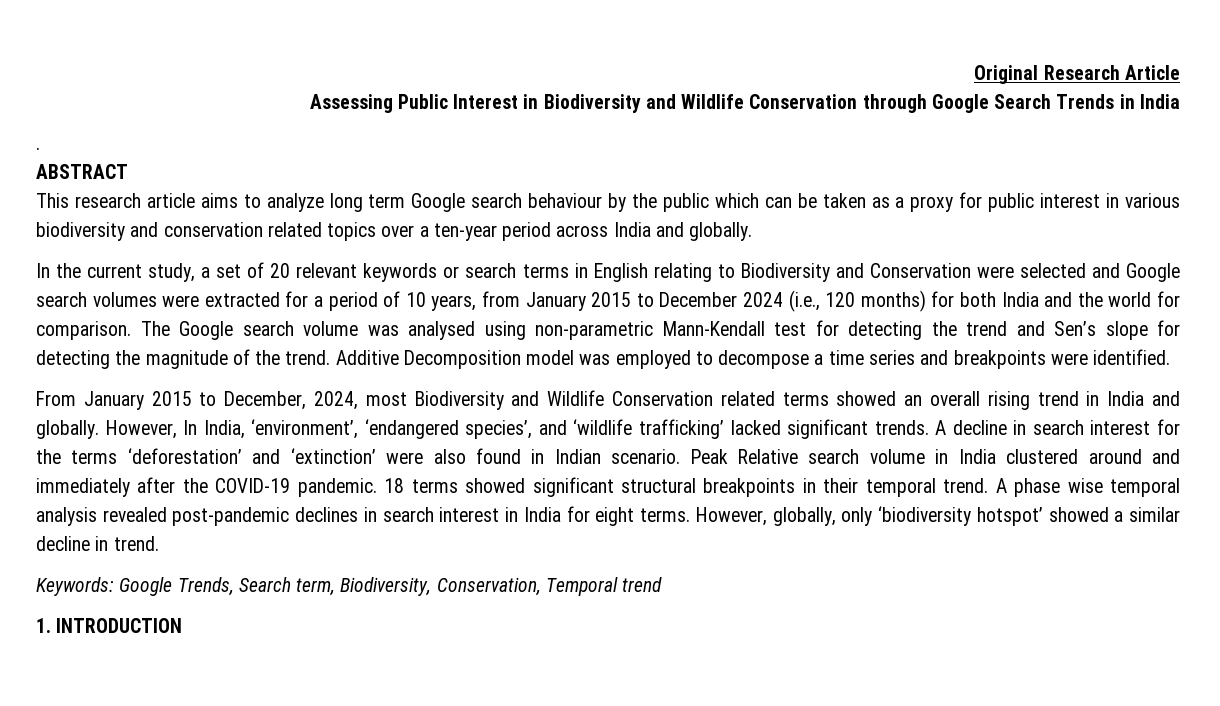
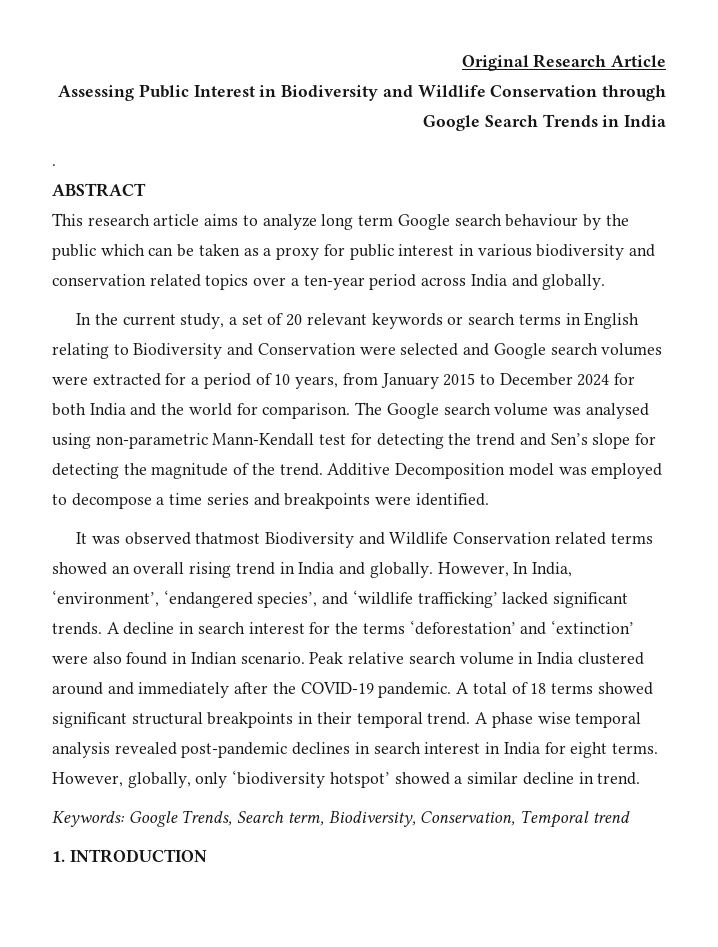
- In the current study, a set of 20 relevant keywords or search terms in English relating to Biodiversity and Conservation were selected and Google search volumes were extracted for a period of 10 years, from January 2015 to December 2024 (i.e., 120 months) for both India and the world for comparison.
+ In the current study, a set of 20 relevant keywords or search terms in English relating to Biodiversity and Conservation were selected and Google search volumes were extracted for a period of 10 years, from January 2015 to December 2024 for both India and the world for comparison.
- From January 2015 to December, 2024, most Biodiversity and Wildlife Conservation related terms showed an overall rising trend in India and globally.
+ It was observed thatmost Biodiversity and Wildlife Conservation related terms showed an overall rising trend in India and globally.
- Peak Relative search volume in India clustered around and immediately after the COVID-19 pandemic.
+ Peak relative search volume in India clustered around and immediately after the COVID-19 pandemic.
- 18 terms showed significant structural breakpoints in their temporal trend.
+ A total of 18 terms showed significant structural breakpoints in their temporal trend.

